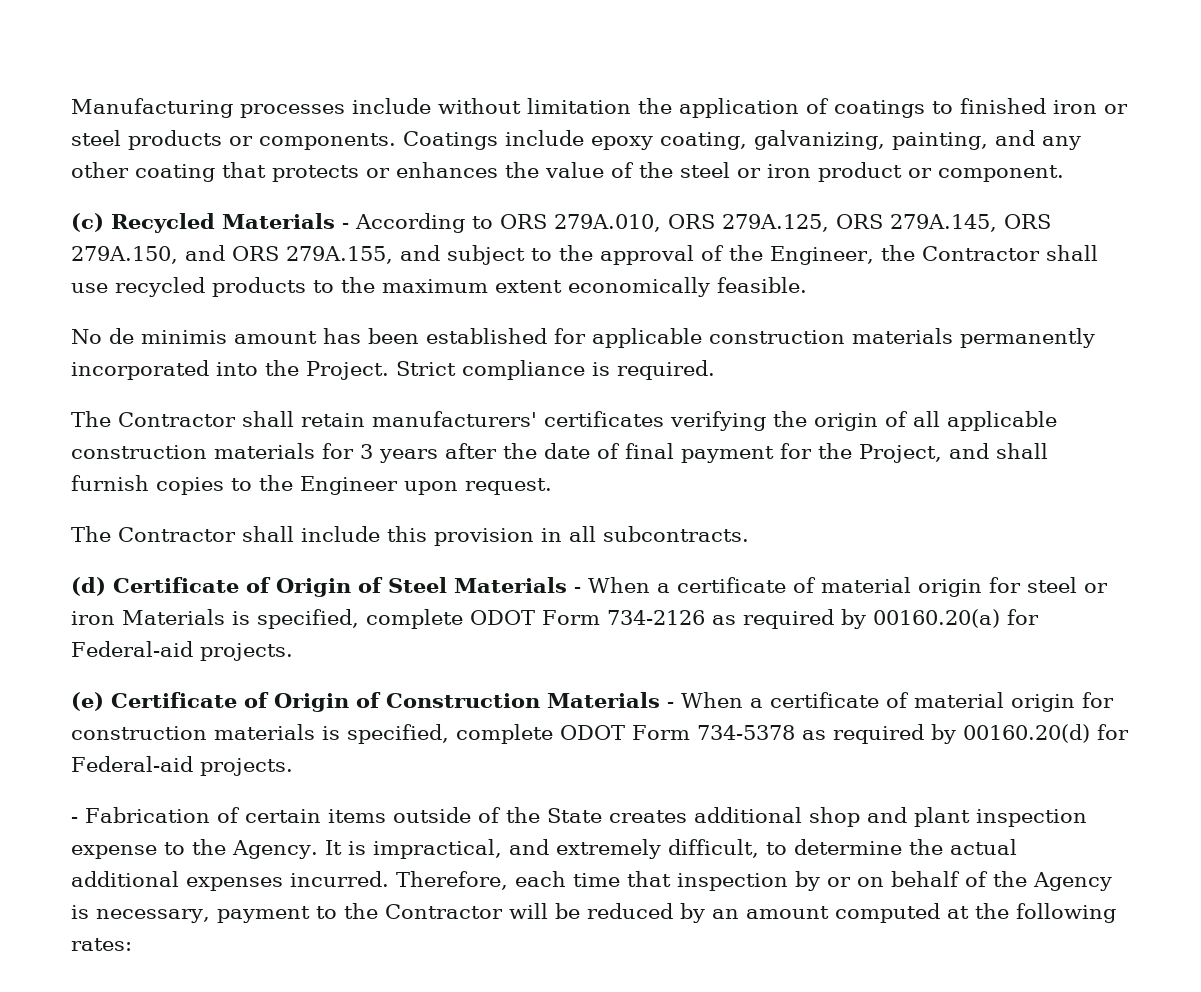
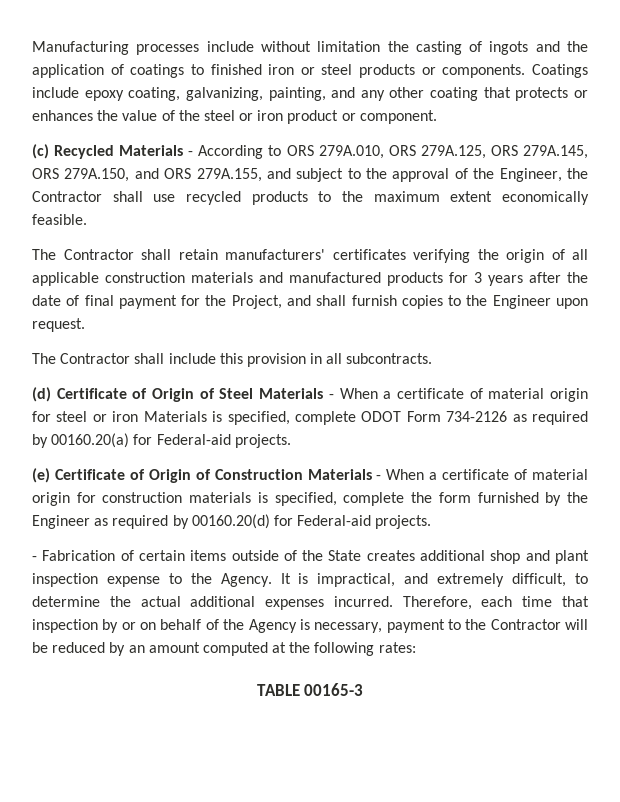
- Manufacturing processes include without limitation the application of coatings to finished iron or steel products or components.
+ Manufacturing processes include without limitation the casting of ingots and the application of coatings to finished iron or steel products or components.
- No de minimis amount has been established for applicable construction materials permanently incorporated into the Project. Strict compliance is required.
- The Contractor shall retain manufacturers' certificates verifying the origin of all applicable construction materials for 3 years after the date of final payment for the Project, and shall furnish copies to the Engineer upon request.
+ The Contractor shall retain manufacturers' certificates verifying the origin of all applicable construction materials and manufactured products for 3 years after the date of final payment for the Project, and shall furnish copies to the Engineer upon request.
- (e) Certificate of Origin of Construction Materials - When a certificate of material origin for construction materials is specified, complete ODOT Form 734-5378 as required by 00160.20(d) for Federal-aid projects.
+ (e) Certificate of Origin of Construction Materials - When a certificate of material origin for construction materials is specified, complete the form furnished by the Engineer as required by 00160.20(d) for Federal-aid projects.
+ TABLE 00165-3

